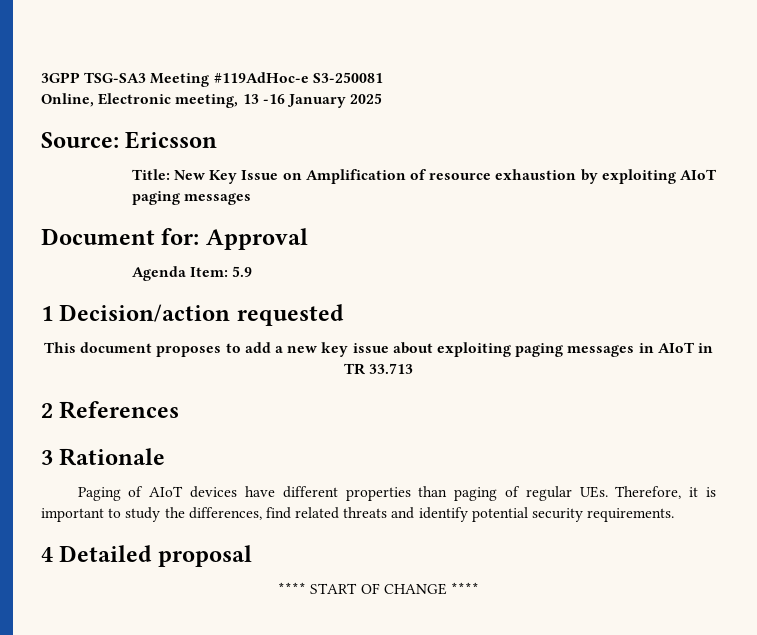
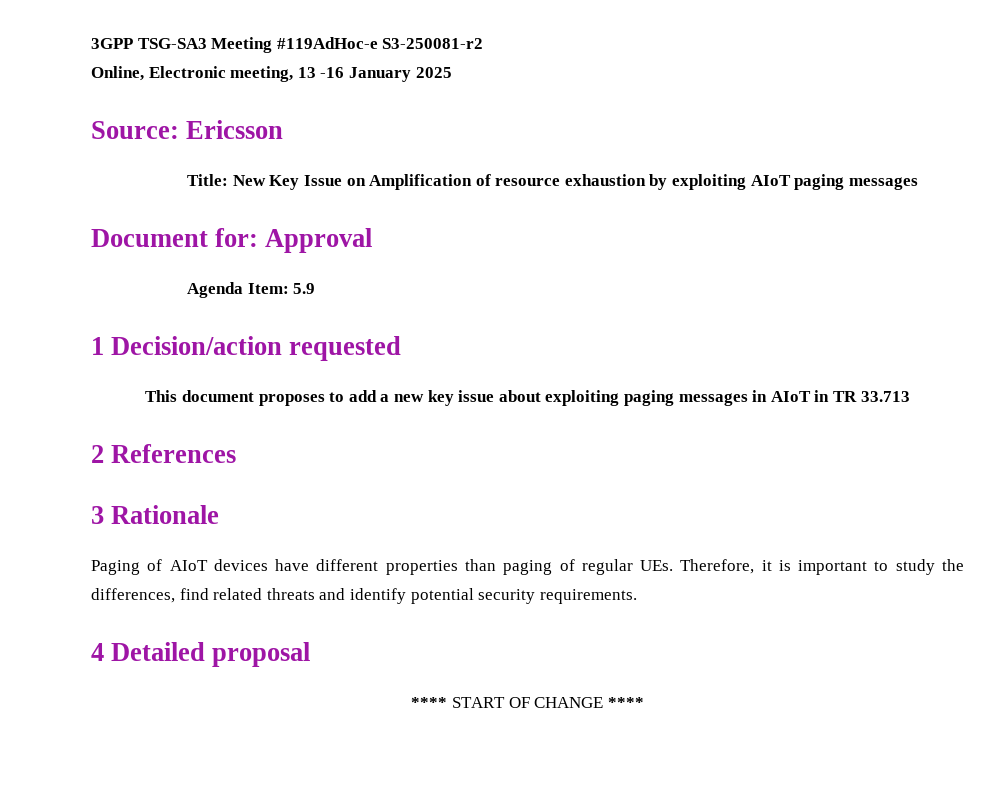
- 3GPP TSG-SA3 Meeting #119AdHoc-e S3-250081
+ 3GPP TSG-SA3 Meeting #119AdHoc-e S3-250081-r2

